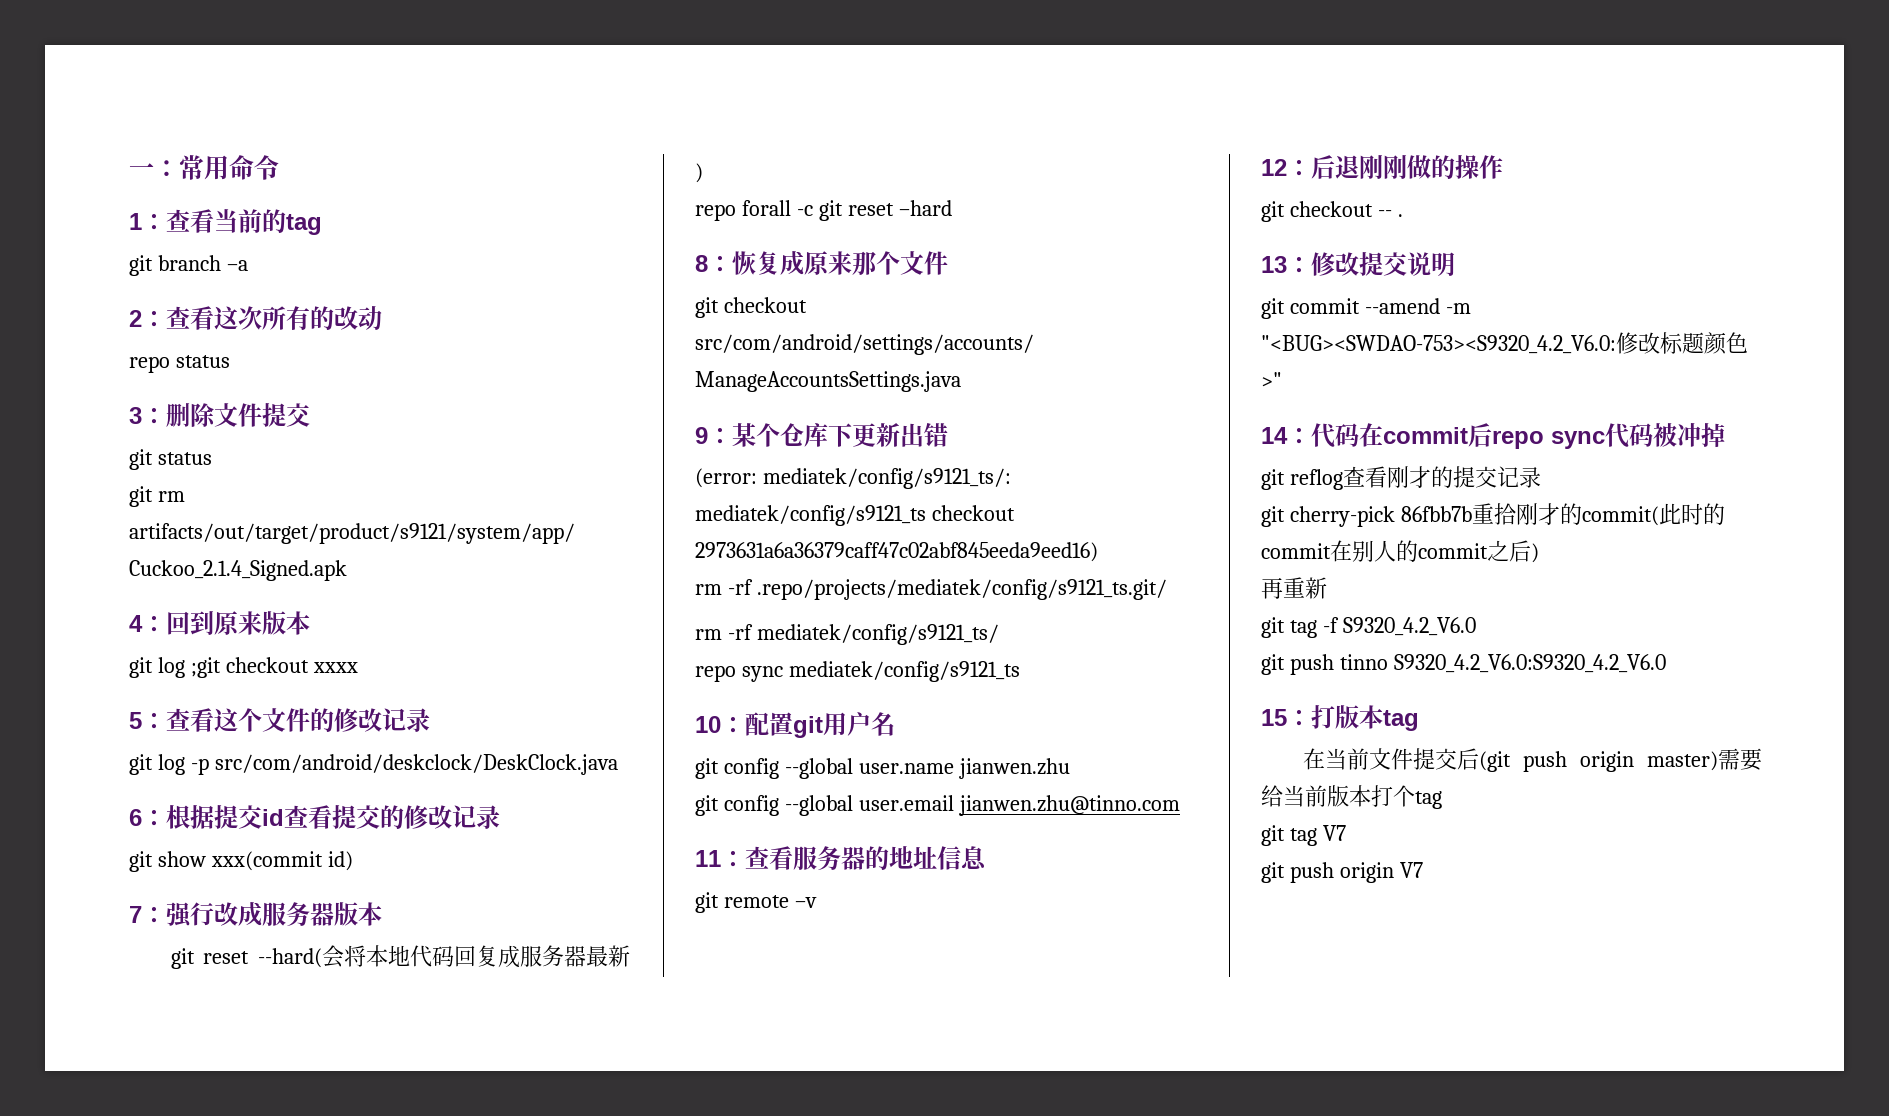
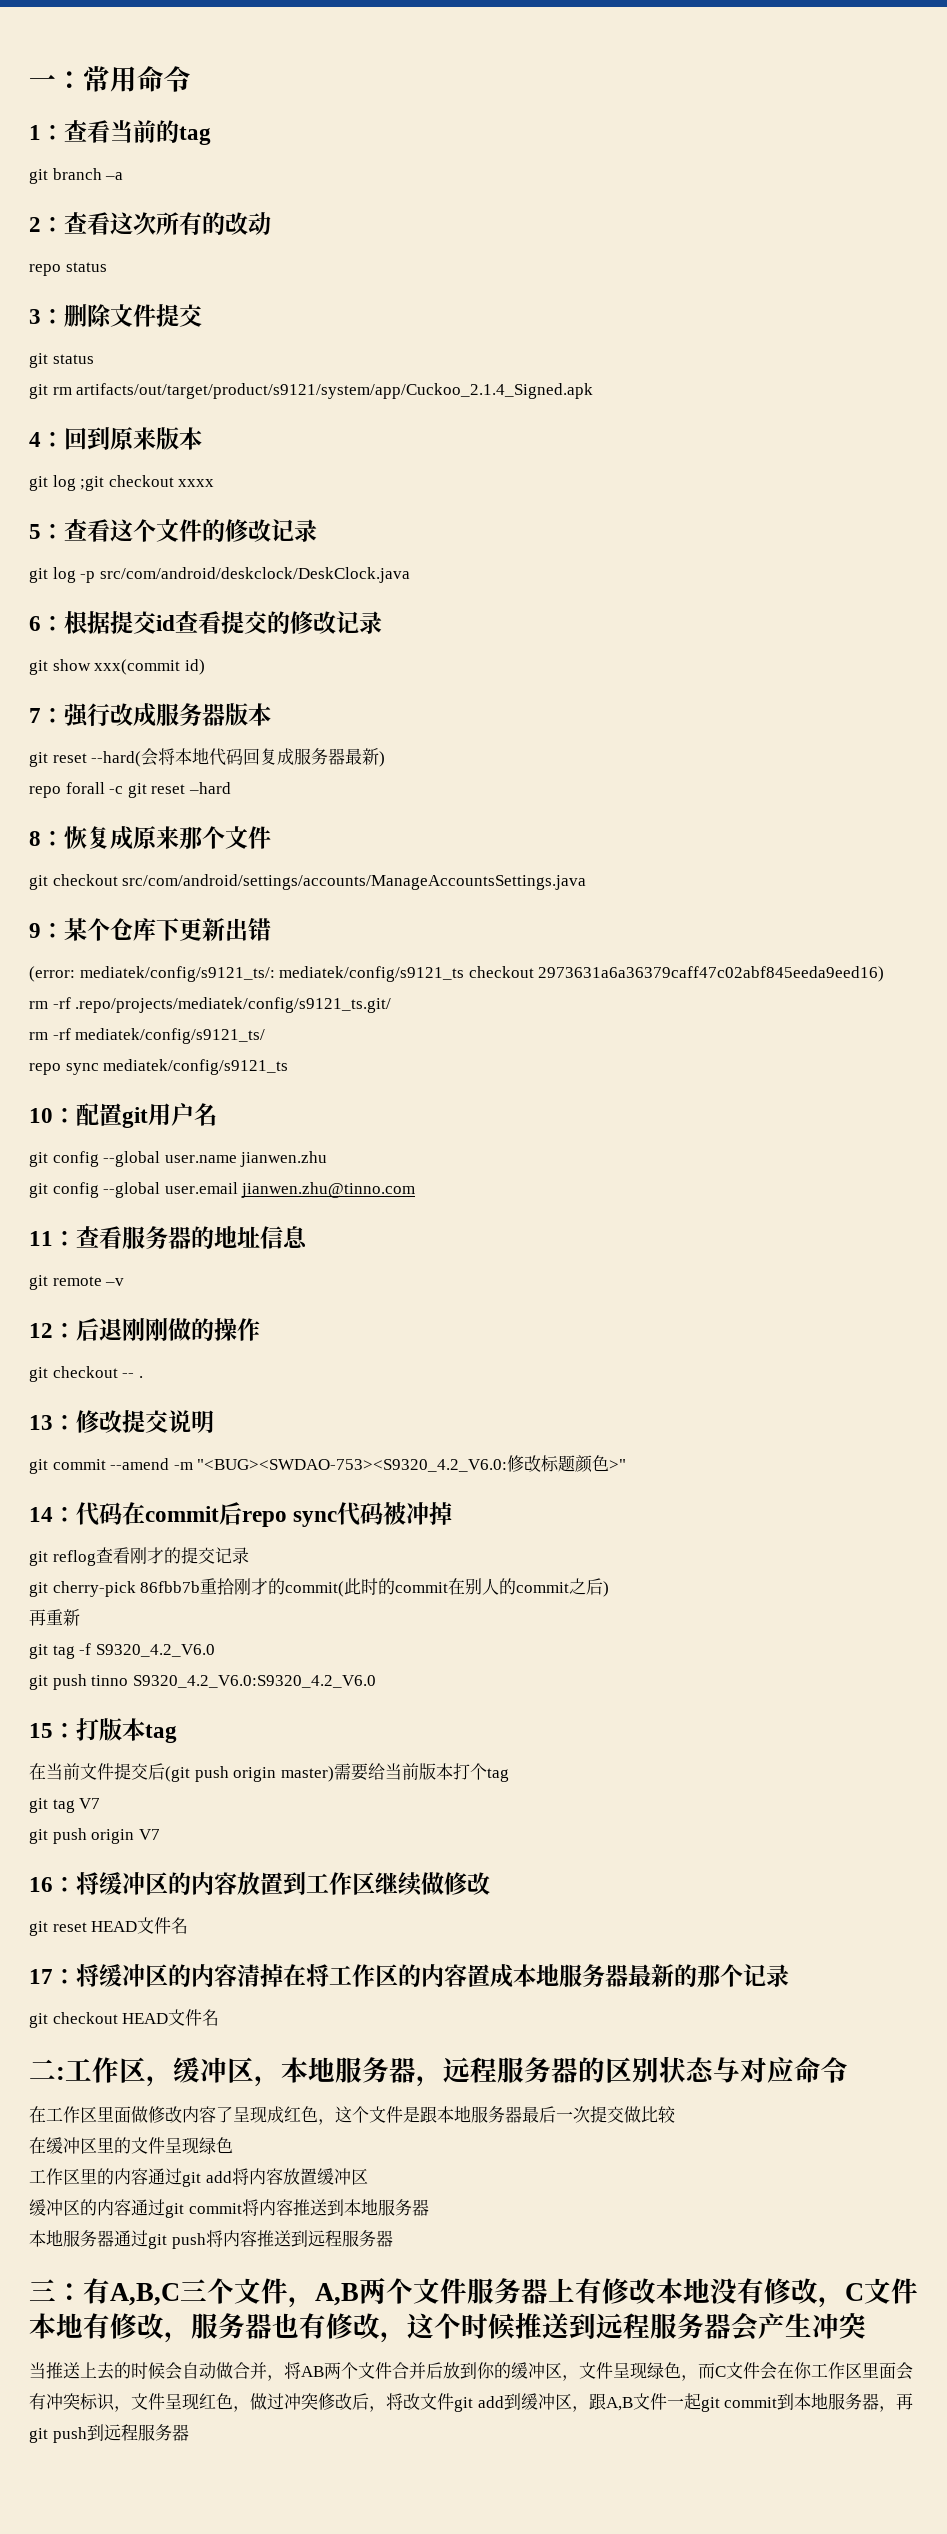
+ 16：将缓冲区的内容放置到工作区继续做修改
+ git reset HEAD文件名
+ 17：将缓冲区的内容清掉在将工作区的内容置成本地服务器最新的那个记录
+ git checkout HEAD文件名
+ 二:工作区，缓冲区，本地服务器，远程服务器的区别状态与对应命令
+ 在工作区里面做修改内容了呈现成红色，这个文件是跟本地服务器最后一次提交做比较
+ 在缓冲区里的文件呈现绿色
+ 工作区里的内容通过git add将内容放置缓冲区
+ 缓冲区的内容通过git commit将内容推送到本地服务器
+ 本地服务器通过git push将内容推送到远程服务器
+ 三：有A,B,C三个文件，A,B两个文件服务器上有修改本地没有修改，C文件本地有修改，服务器也有修改，这个时候推送到远程服务器会产生冲突
+ 当推送上去的时候会自动做合并，将AB两个文件合并后放到你的缓冲区，文件呈现绿色，而C文件会在你工作区里面会有冲突标识，文件呈现红色，做过冲突修改后，将改文件git add到缓冲区，跟A,B文件一起git commit到本地服务器，再git push到远程服务器

